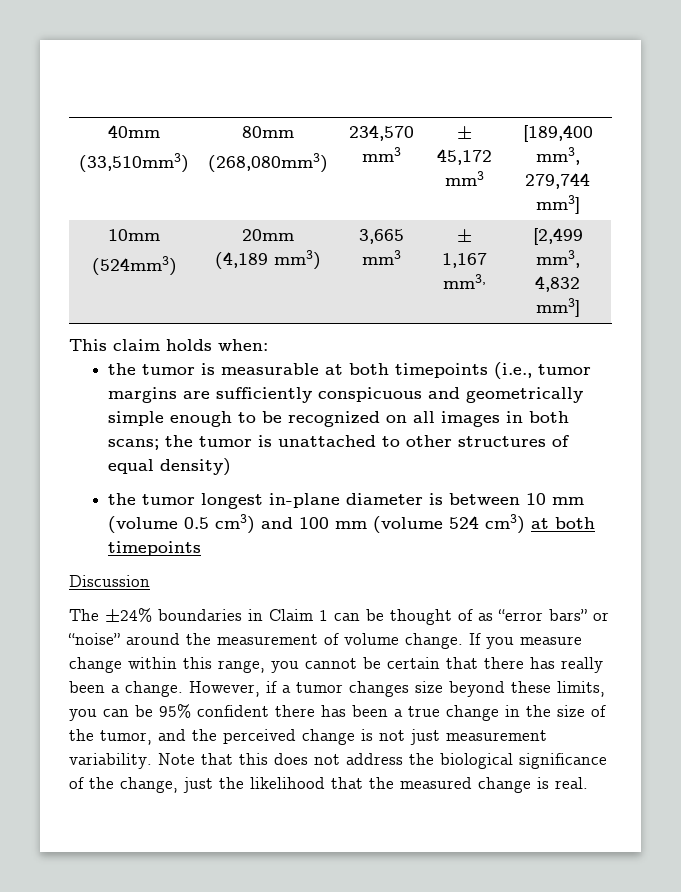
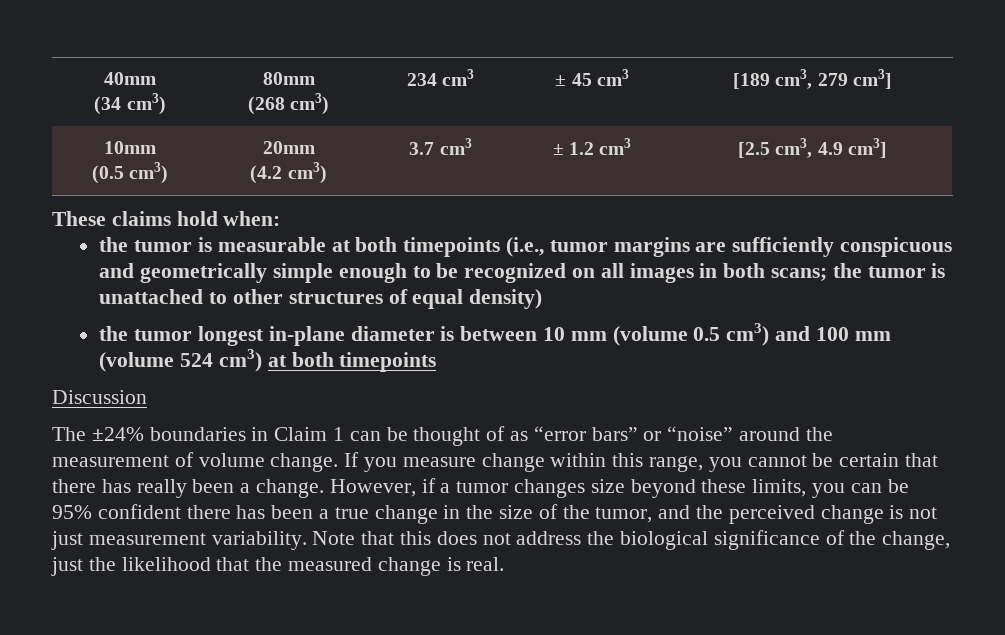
  40mm
- (33,510mm3) | 80mm
- (268,080mm3) | 234,570 mm3 | ± 45,172 mm3 | [189,400 mm3, 279,744 mm3]
+ (34 cm3) | 80mm
+ (268 cm3) | 234 cm3 | ± 45 cm3 | [189 cm3, 279 cm3]
  10mm
- (524mm3) | 20mm
- (4,189 mm3) | 3,665 mm3 | ± 1,167 mm3, | [2,499 mm3, 4,832 mm3]
- This claim holds when:
+ (0.5 cm3) | 20mm
+ (4.2 cm3) | 3.7 cm3 | ± 1.2 cm3 | [2.5 cm3, 4.9 cm3]
+ These claims hold when:

